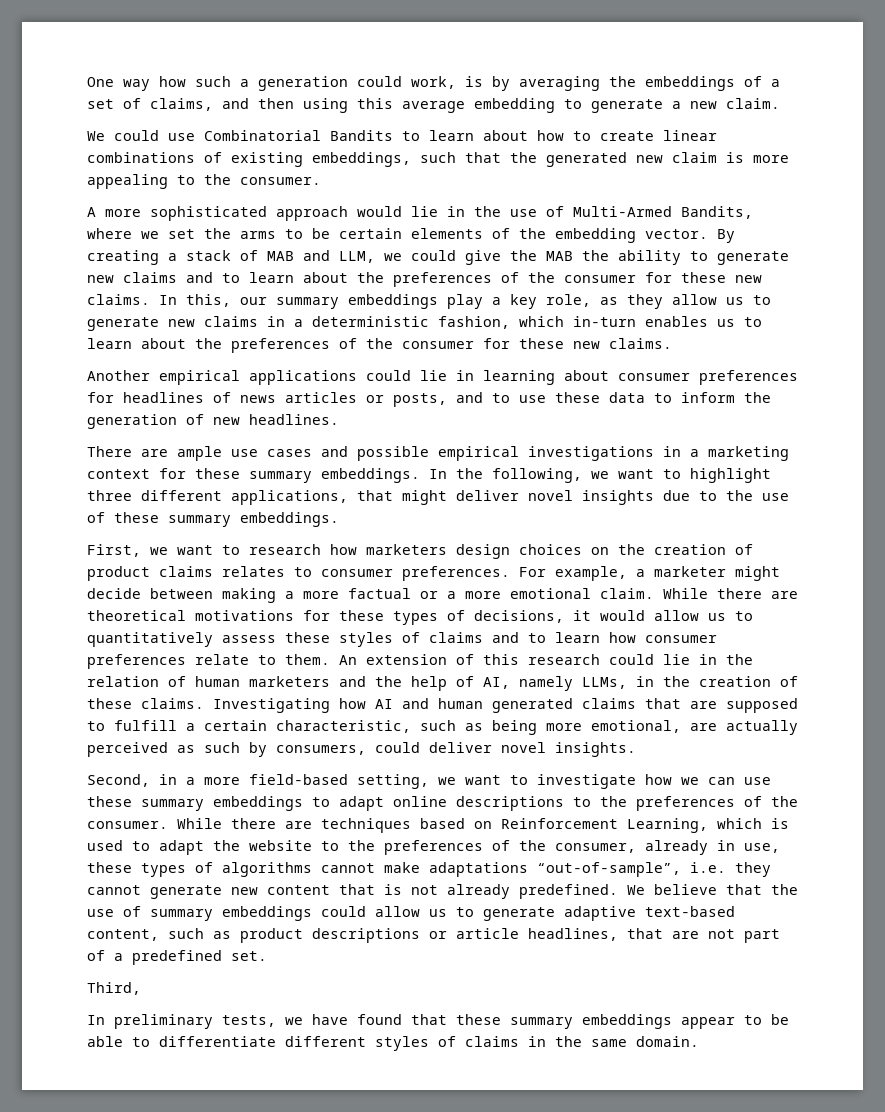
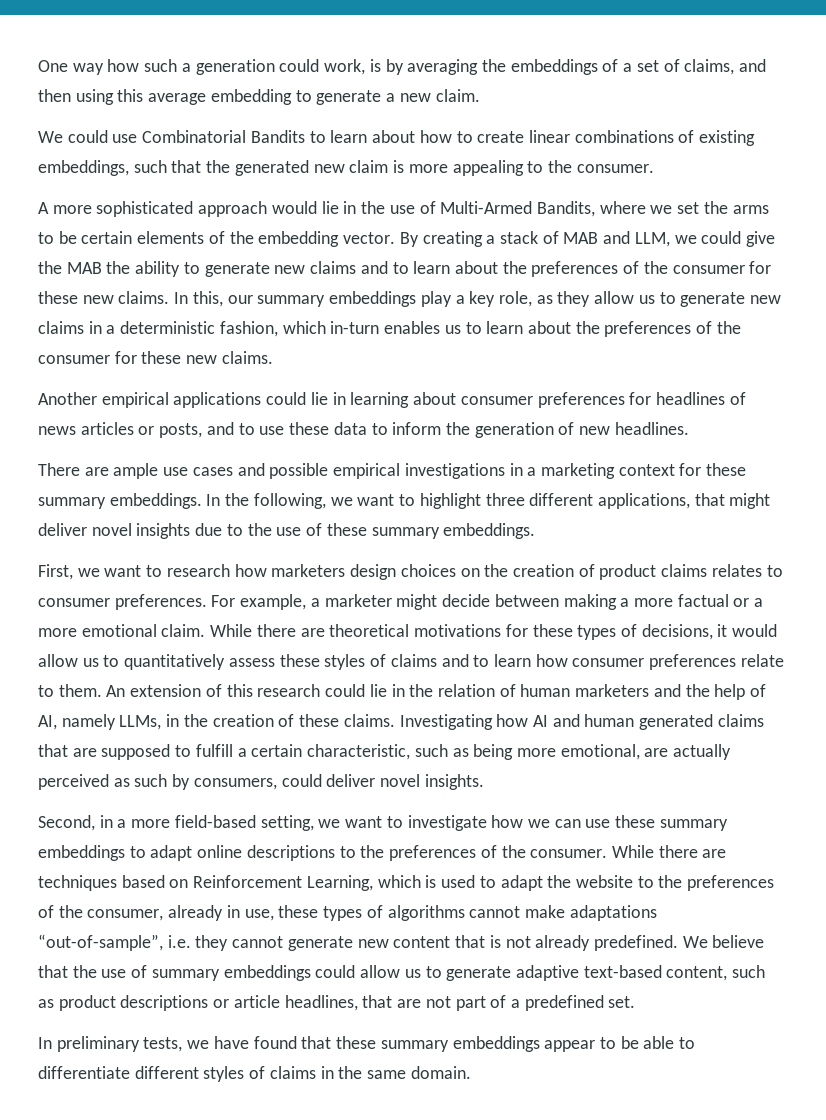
- Third,

